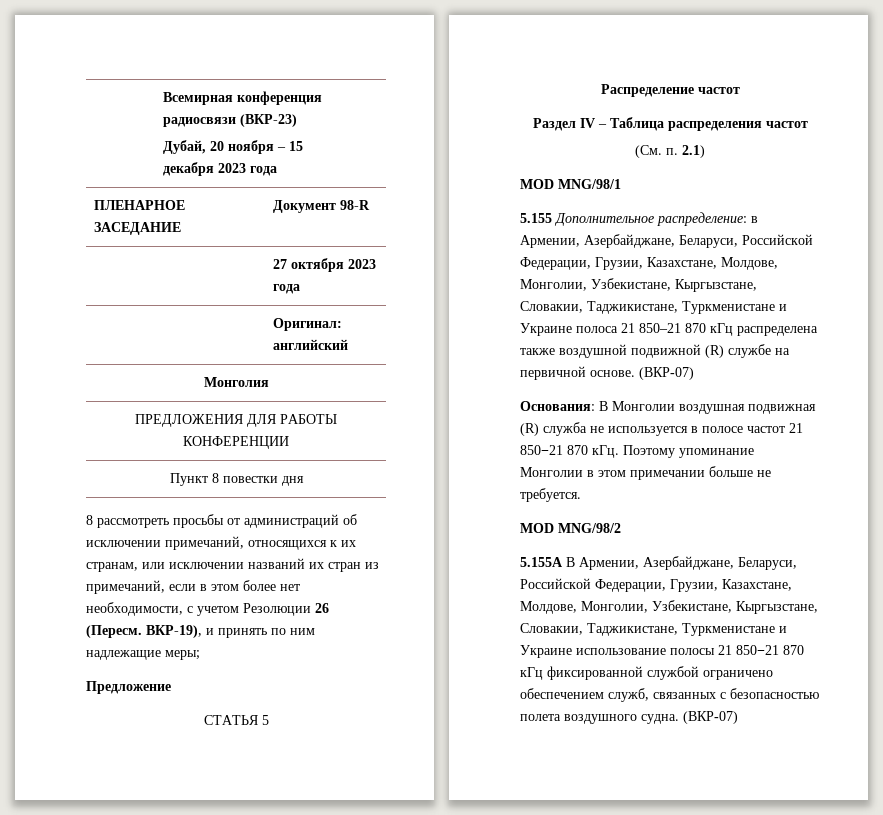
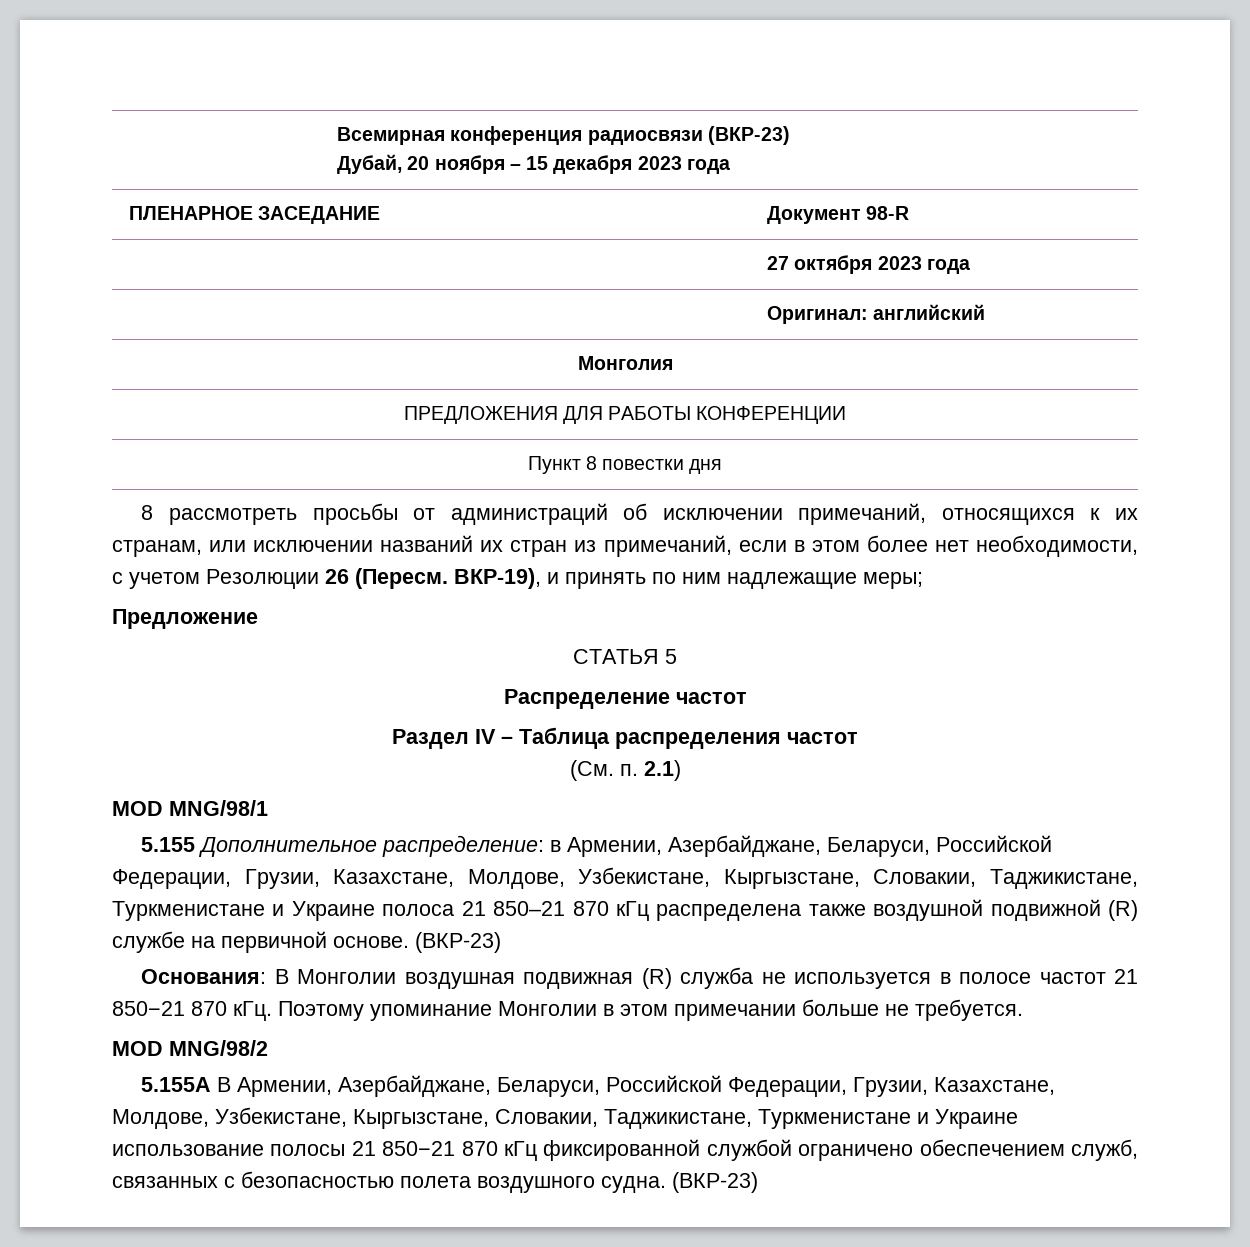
- 5.155 Дополнительное распределение: в Армении, Азербайджане, Беларуси, Российской Федерации, Грузии, Казахстане, Молдове, Монголии, Узбекистане, Кыргызстане, Словакии, Таджикистане, Туркменистане и Украине полоса 21 850–21 870 кГц распределена также воздушной подвижной (R) службе на первичной основе. (ВКР-07)
+ 5.155 Дополнительное распределение: в Армении, Азербайджане, Беларуси, Российской Федерации, Грузии, Казахстане, Молдове, Узбекистане, Кыргызстане, Словакии, Таджикистане, Туркменистане и Украине полоса 21 850–21 870 кГц распределена также воздушной подвижной (R) службе на первичной основе. (ВКР-23)
- 5.155A В Армении, Азербайджане, Беларуси, Российской Федерации, Грузии, Казахстане, Молдове, Монголии, Узбекистане, Кыргызстане, Словакии, Таджикистане, Туркменистане и Украине использование полосы 21 850−21 870 кГц фиксированной службой ограничено обеспечением служб, связанных с безопасностью полета воздушного судна. (ВКР-07)
+ 5.155A В Армении, Азербайджане, Беларуси, Российской Федерации, Грузии, Казахстане, Молдове, Узбекистане, Кыргызстане, Словакии, Таджикистане, Туркменистане и Украине использование полосы 21 850−21 870 кГц фиксированной службой ограничено обеспечением служб, связанных с безопасностью полета воздушного судна. (ВКР-23)

